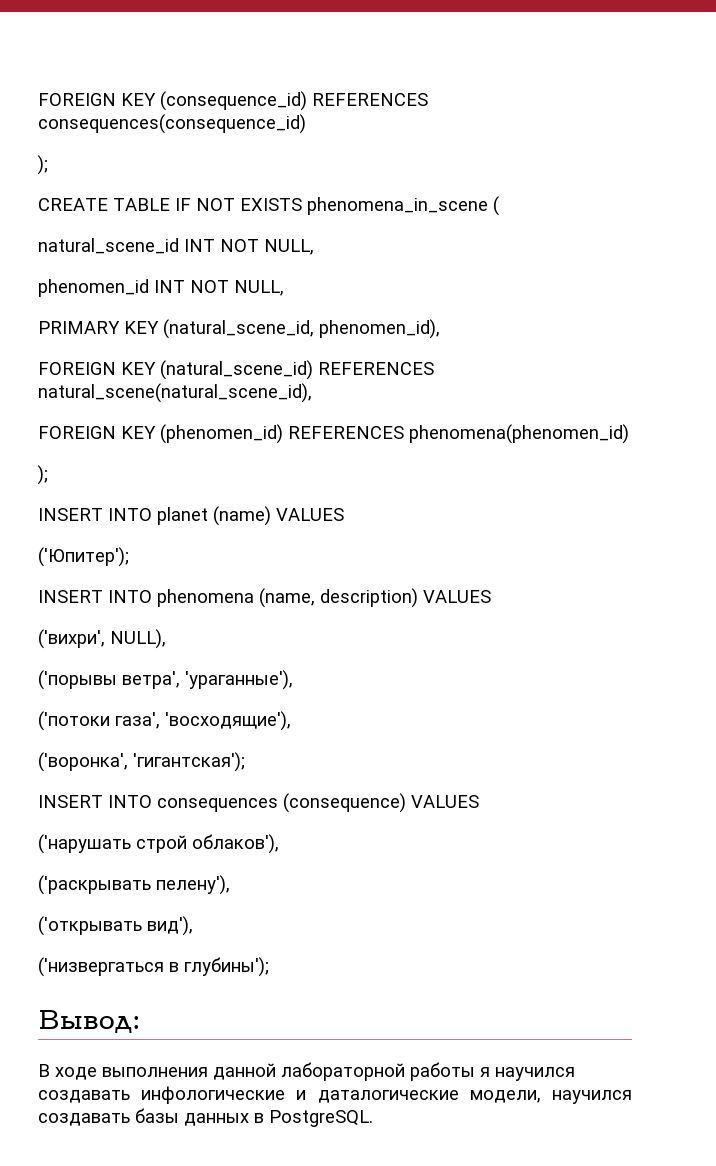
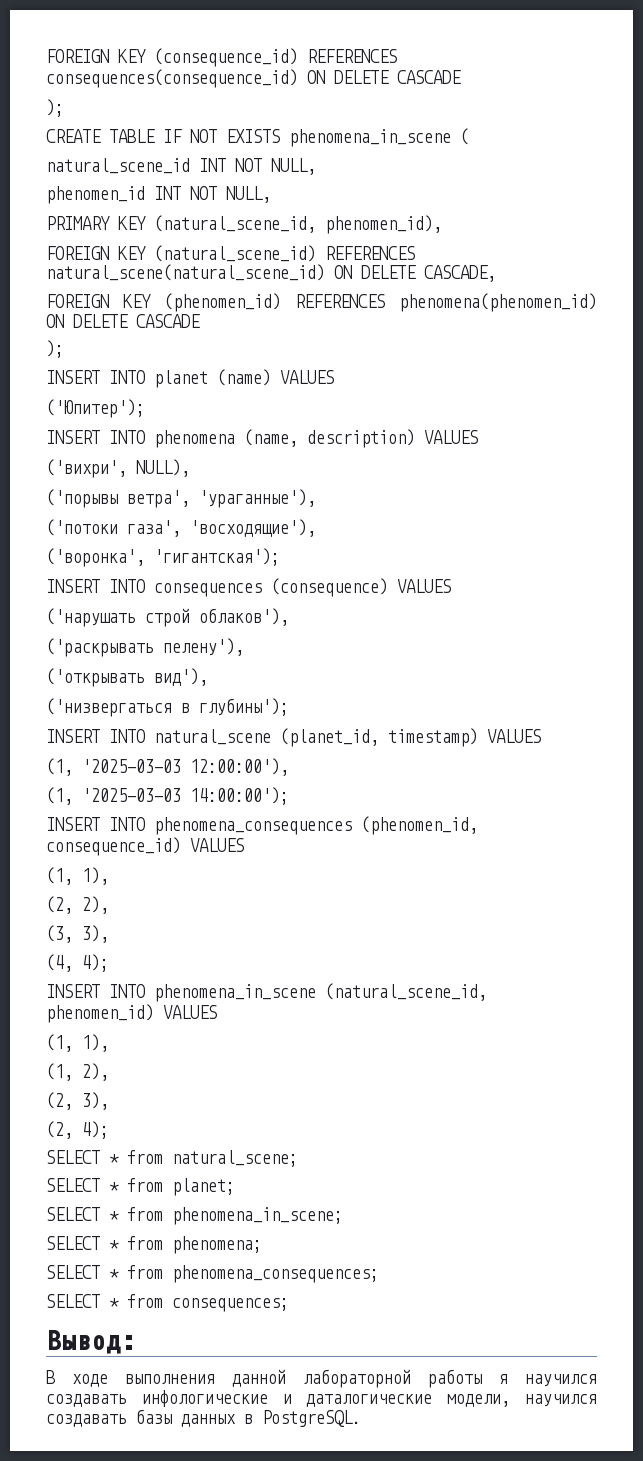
- FOREIGN KEY (consequence_id) REFERENCES consequences(consequence_id)
+ FOREIGN KEY (consequence_id) REFERENCES consequences(consequence_id) ON DELETE CASCADE
- FOREIGN KEY (natural_scene_id) REFERENCES natural_scene(natural_scene_id),
+ FOREIGN KEY (natural_scene_id) REFERENCES natural_scene(natural_scene_id) ON DELETE CASCADE,
- FOREIGN KEY (phenomen_id) REFERENCES phenomena(phenomen_id)
+ FOREIGN KEY (phenomen_id) REFERENCES phenomena(phenomen_id) ON DELETE CASCADE
+ INSERT INTO natural_scene (planet_id, timestamp) VALUES
+ (1, '2025-03-03 12:00:00'),
+ (1, '2025-03-03 14:00:00');
+ INSERT INTO phenomena_consequences (phenomen_id, consequence_id) VALUES
+ (1, 1),
+ (2, 2),
+ (3, 3),
+ (4, 4);
+ INSERT INTO phenomena_in_scene (natural_scene_id, phenomen_id) VALUES
+ (1, 1),
+ (1, 2),
+ (2, 3),
+ (2, 4);
+ SELECT * from natural_scene;
+ SELECT * from planet;
+ SELECT * from phenomena_in_scene;
+ SELECT * from phenomena;
+ SELECT * from phenomena_consequences;
+ SELECT * from consequences;

